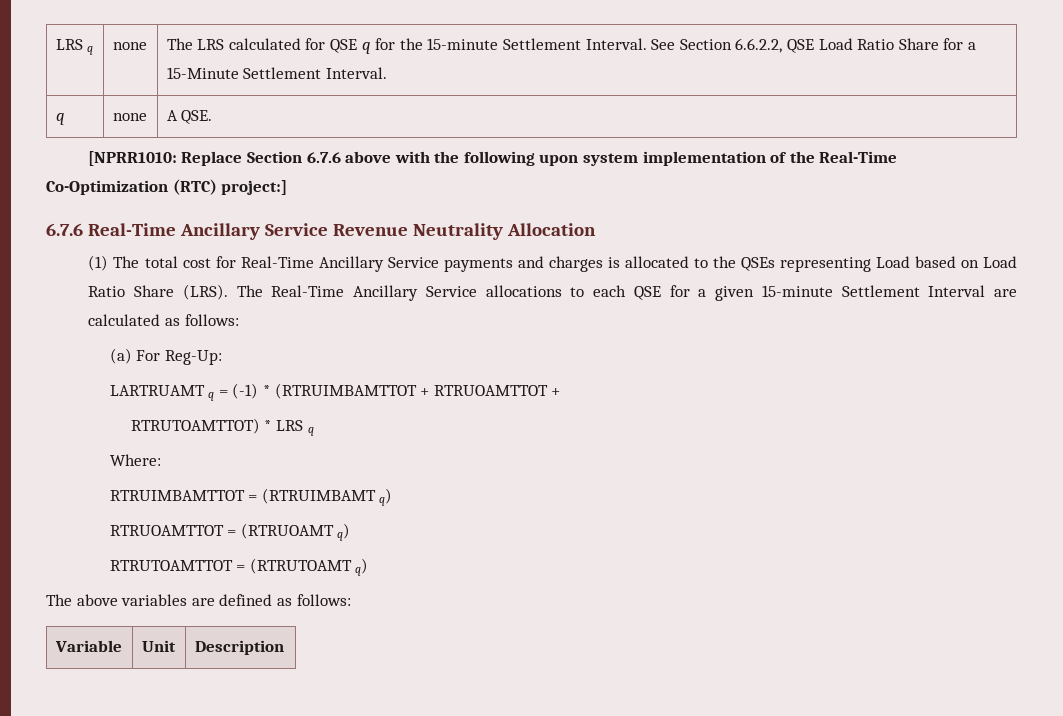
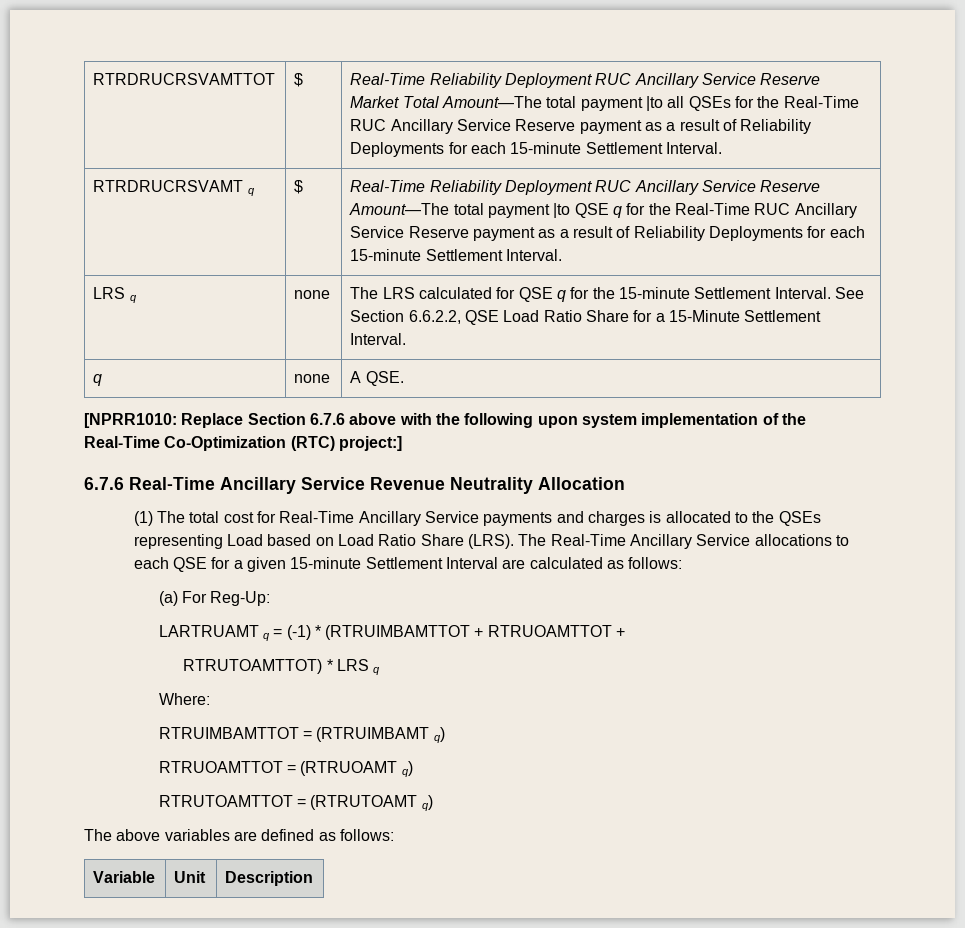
+ RTRDRUCRSVAMTTOT | $ | Real-Time Reliability Deployment RUC Ancillary Service Reserve Market Total Amount—The total payment |to all QSEs for the Real-Time RUC Ancillary Service Reserve payment as a result of Reliability Deployments for each 15-minute Settlement Interval.
+ RTRDRUCRSVAMT q | $ | Real-Time Reliability Deployment RUC Ancillary Service Reserve Amount—The total payment |to QSE q for the Real-Time RUC Ancillary Service Reserve payment as a result of Reliability Deployments for each 15-minute Settlement Interval.

